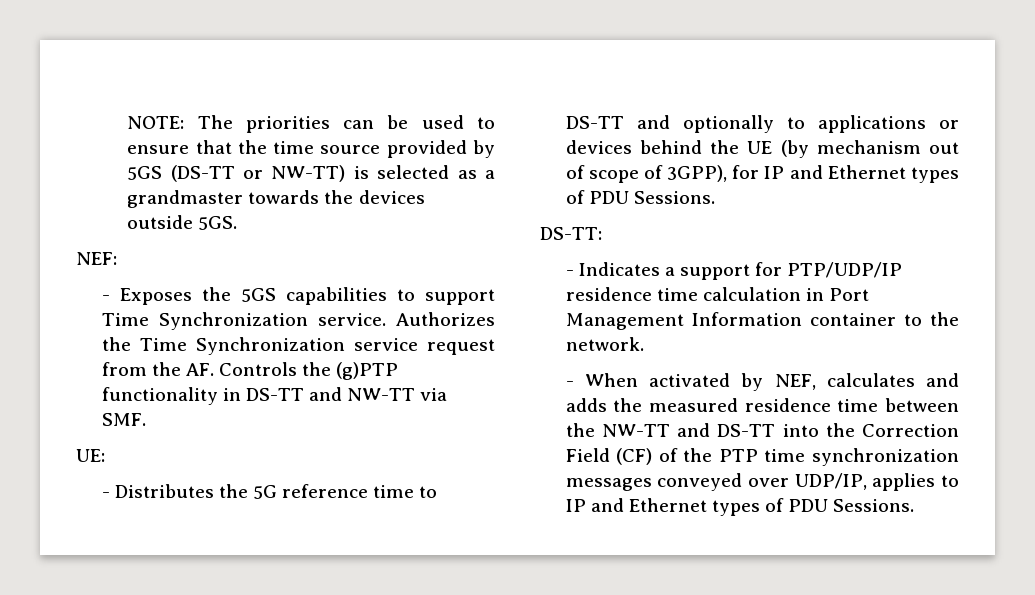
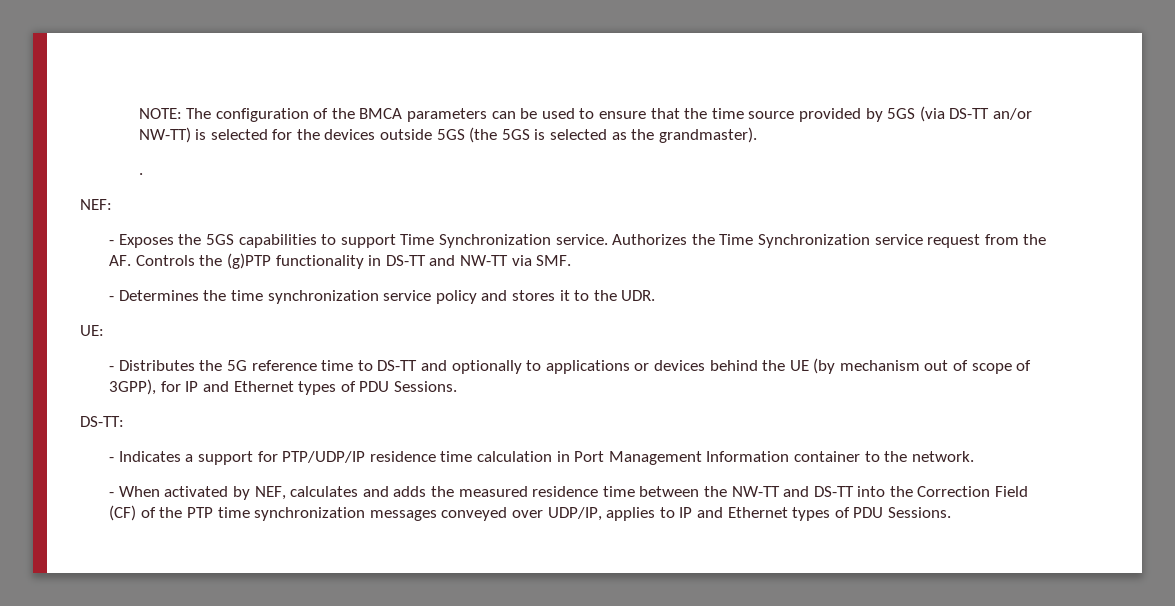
- NOTE: The priorities can be used to ensure that the time source provided by 5GS (DS-TT or NW-TT) is selected as a grandmaster towards the devices outside 5GS.
+ NOTE: The configuration of the BMCA parameters can be used to ensure that the time source provided by 5GS (via DS-TT an/or NW-TT) is selected for the devices outside 5GS (the 5GS is selected as the grandmaster).
+ .
+ - Determines the time synchronization service policy and stores it to the UDR.

